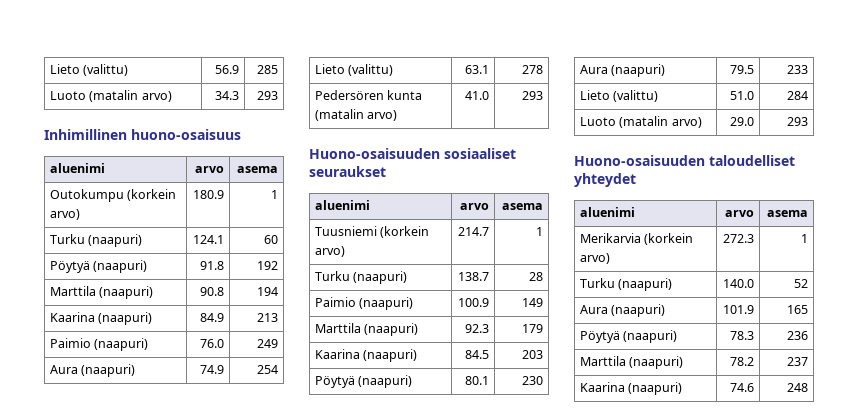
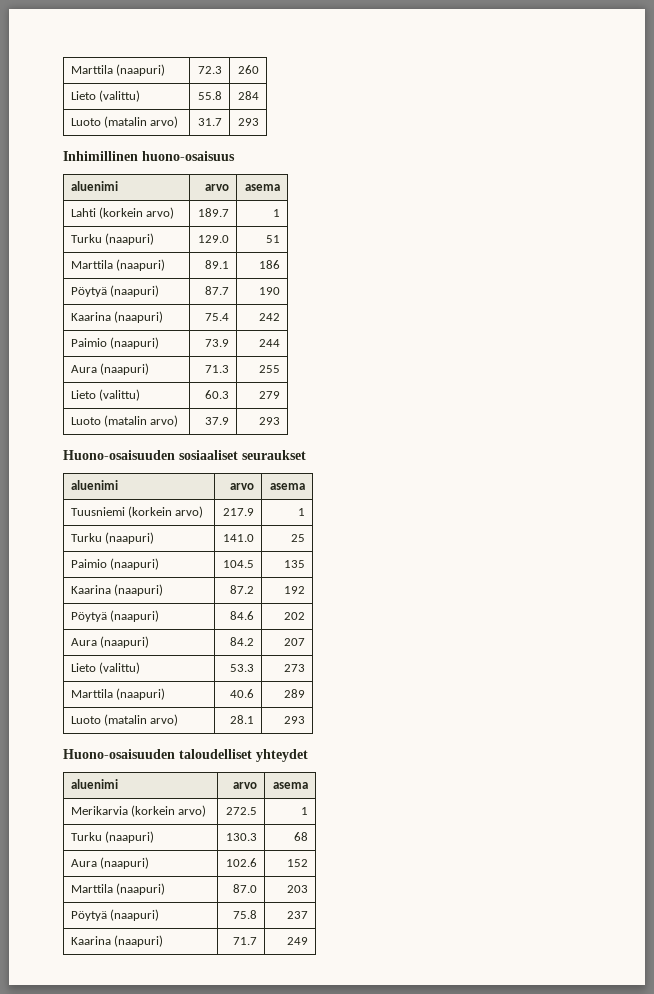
- Lieto (valittu) | 56.9 | 285
- Luoto (matalin arvo) | 34.3 | 293
+ Marttila (naapuri) | 72.3 | 260
+ Lieto (valittu) | 55.8 | 284
+ Luoto (matalin arvo) | 31.7 | 293
- Outokumpu (korkein arvo) | 180.9 | 1
- Turku (naapuri) | 124.1 | 60
- Pöytyä (naapuri) | 91.8 | 192
- Marttila (naapuri) | 90.8 | 194
- Kaarina (naapuri) | 84.9 | 213
- Paimio (naapuri) | 76.0 | 249
- Aura (naapuri) | 74.9 | 254
- Lieto (valittu) | 63.1 | 278
- Pedersören kunta (matalin arvo) | 41.0 | 293
+ Lahti (korkein arvo) | 189.7 | 1
+ Turku (naapuri) | 129.0 | 51
+ Marttila (naapuri) | 89.1 | 186
+ Pöytyä (naapuri) | 87.7 | 190
+ Kaarina (naapuri) | 75.4 | 242
+ Paimio (naapuri) | 73.9 | 244
+ Aura (naapuri) | 71.3 | 255
+ Lieto (valittu) | 60.3 | 279
+ Luoto (matalin arvo) | 37.9 | 293
- Tuusniemi (korkein arvo) | 214.7 | 1
- Turku (naapuri) | 138.7 | 28
- Paimio (naapuri) | 100.9 | 149
- Marttila (naapuri) | 92.3 | 179
- Kaarina (naapuri) | 84.5 | 203
- Pöytyä (naapuri) | 80.1 | 230
- Aura (naapuri) | 79.5 | 233
- Lieto (valittu) | 51.0 | 284
- Luoto (matalin arvo) | 29.0 | 293
+ Tuusniemi (korkein arvo) | 217.9 | 1
+ Turku (naapuri) | 141.0 | 25
+ Paimio (naapuri) | 104.5 | 135
+ Kaarina (naapuri) | 87.2 | 192
+ Pöytyä (naapuri) | 84.6 | 202
+ Aura (naapuri) | 84.2 | 207
+ Lieto (valittu) | 53.3 | 273
+ Marttila (naapuri) | 40.6 | 289
+ Luoto (matalin arvo) | 28.1 | 293
- Merikarvia (korkein arvo) | 272.3 | 1
- Turku (naapuri) | 140.0 | 52
- Aura (naapuri) | 101.9 | 165
- Pöytyä (naapuri) | 78.3 | 236
- Marttila (naapuri) | 78.2 | 237
+ Merikarvia (korkein arvo) | 272.5 | 1
+ Turku (naapuri) | 130.3 | 68
+ Aura (naapuri) | 102.6 | 152
+ Marttila (naapuri) | 87.0 | 203
+ Pöytyä (naapuri) | 75.8 | 237
- Kaarina (naapuri) | 74.6 | 248
+ Kaarina (naapuri) | 71.7 | 249

